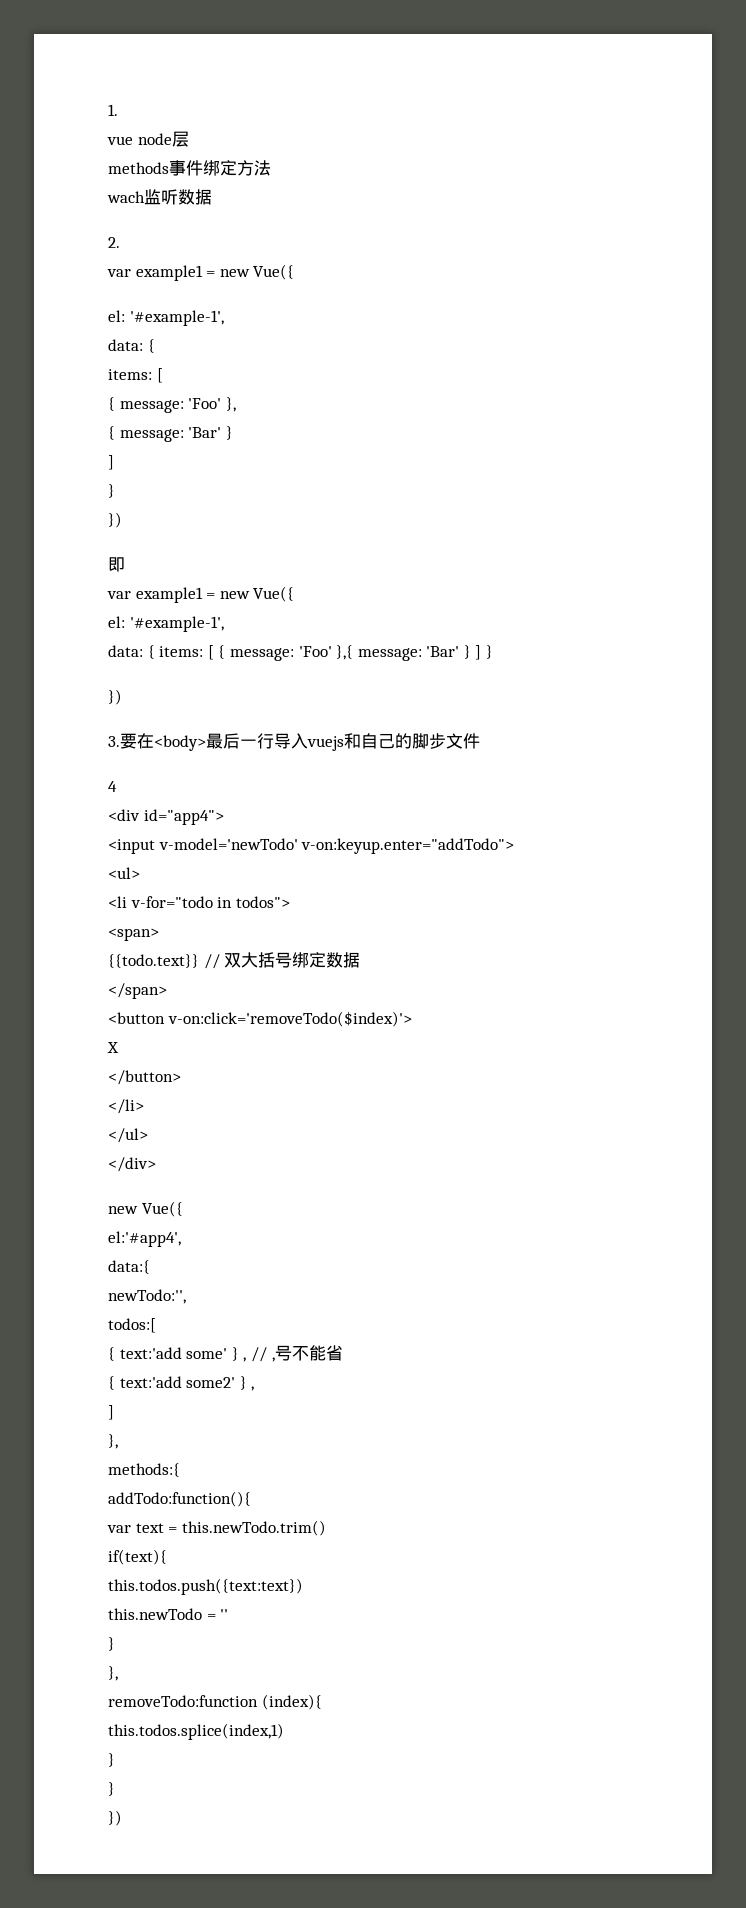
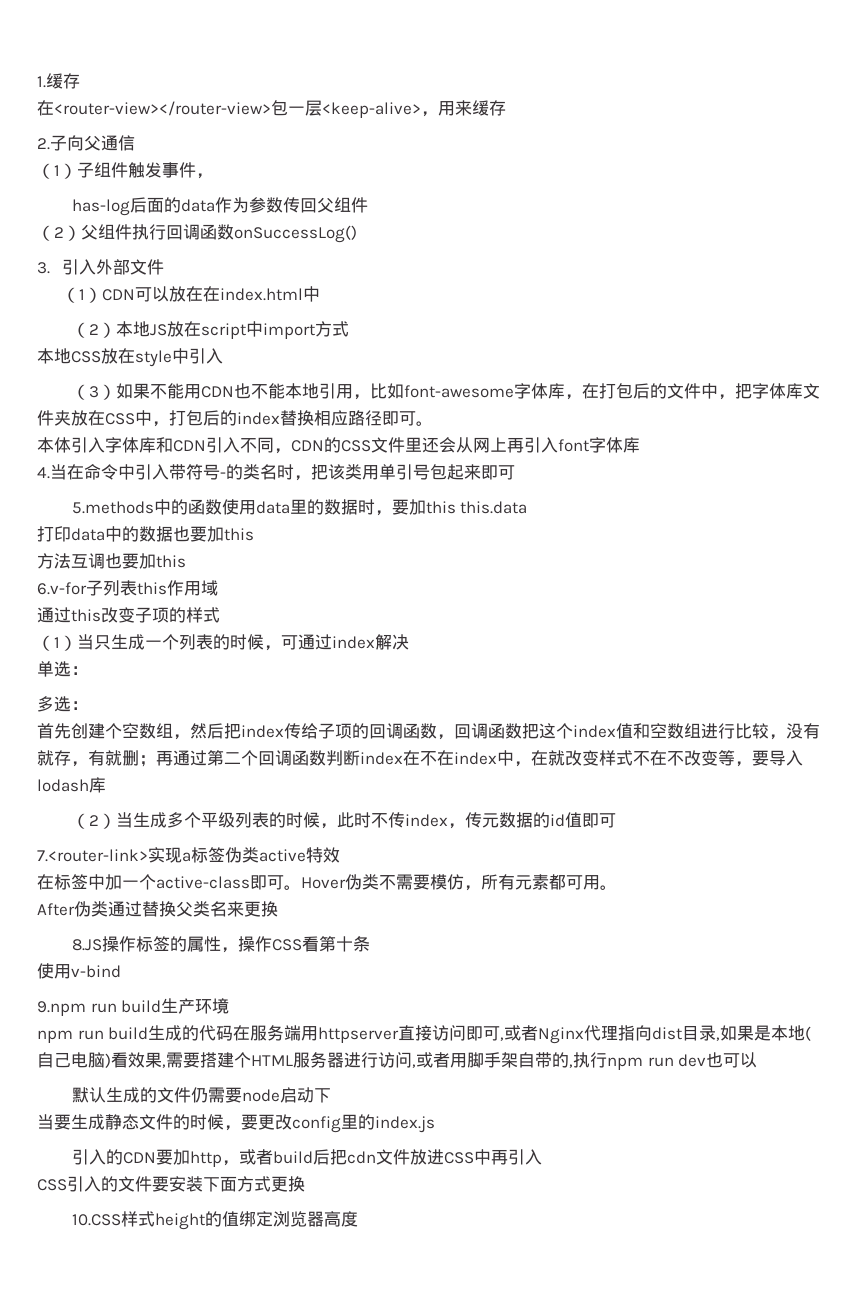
- 1.
- vue node层
- methods事件绑定方法
- wach监听数据
- 2.
- var example1 = new Vue({
- el: '#example-1',
- data: {
- items: [
- { message: 'Foo' },
- { message: 'Bar' }
- ]
- }
- })
- 即
- var example1 = new Vue({
- el: '#example-1',
- data: { items: [ { message: 'Foo' },{ message: 'Bar' } ] }
- })
- 3.要在<body>最后一行导入vuejs和自己的脚步文件
- 4
- <div id="app4">
- <input v-model='newTodo' v-on:keyup.enter="addTodo">
- <ul>
- <li v-for="todo in todos">
- <span>
- {{todo.text}} // 双大括号绑定数据
- </span>
- <button v-on:click='removeTodo($index)'>
- X
- </button>
- </li>
- </ul>
- </div>
- new Vue({
- el:'#app4',
- data:{
- newTodo:'',
- todos:[
- { text:'add some' } , // ,号不能省
- { text:'add some2' } ,
- ]
- },
- methods:{
- addTodo:function(){
- var text = this.newTodo.trim()
- if(text){
- this.todos.push({text:text})
- this.newTodo = ''
- }
- },
- removeTodo:function (index){
- this.todos.splice(index,1)
- }
- }
- })
+ 1.缓存
+ 在<router-view></router-view>包一层<keep-alive>，用来缓存
+ 2.子向父通信
+ （1）子组件触发事件，
+ has-log后面的data作为参数传回父组件
+ （2）父组件执行回调函数onSuccessLog()
+ 3.引入外部文件
+ （1）CDN可以放在在index.html中
+ （2）本地JS放在script中import方式
+ 本地CSS放在style中引入
+ （3）如果不能用CDN也不能本地引用，比如font-awesome字体库，在打包后的文件中，把字体库文件夹放在CSS中，打包后的index替换相应路径即可。
+ 本体引入字体库和CDN引入不同，CDN的CSS文件里还会从网上再引入font字体库
+ 4.当在命令中引入带符号-的类名时，把该类用单引号包起来即可
+ 5.methods中的函数使用data里的数据时，要加this this.data
+ 打印data中的数据也要加this
+ 方法互调也要加this
+ 6.v-for子列表this作用域
+ 通过this改变子项的样式
+ （1）当只生成一个列表的时候，可通过index解决
+ 单选：
+ 多选：
+ 首先创建个空数组，然后把index传给子项的回调函数，回调函数把这个index值和空数组进行比较，没有就存，有就删；再通过第二个回调函数判断index在不在index中，在就改变样式不在不改变等，要导入lodash库
+ （2）当生成多个平级列表的时候，此时不传index，传元数据的id值即可
+ 7.<router-link>实现a标签伪类active特效
+ 在标签中加一个active-class即可。Hover伪类不需要模仿，所有元素都可用。
+ After伪类通过替换父类名来更换
+ 8.JS操作标签的属性，操作CSS看第十条
+ 使用v-bind
+ 9.npm run build生产环境
+ npm run build生成的代码在服务端用httpserver直接访问即可,或者Nginx代理指向dist目录,如果是本地(自己电脑)看效果,需要搭建个HTML服务器进行访问,或者用脚手架自带的,执行npm run dev也可以
+ 默认生成的文件仍需要node启动下
+ 当要生成静态文件的时候，要更改config里的index.js
+ 引入的CDN要加http，或者build后把cdn文件放进CSS中再引入
+ CSS引入的文件要安装下面方式更换
+ 10.CSS样式height的值绑定浏览器高度

